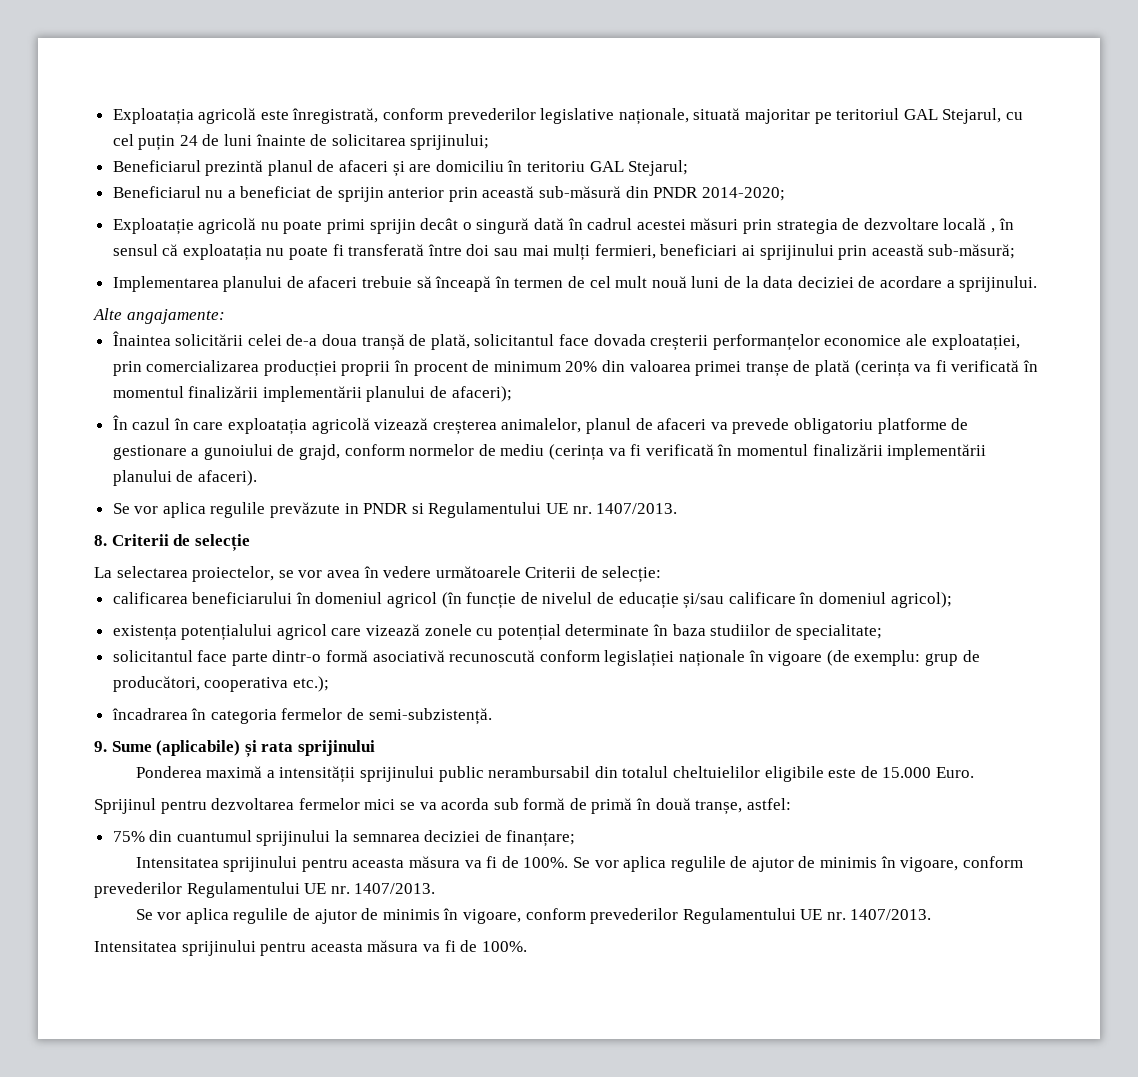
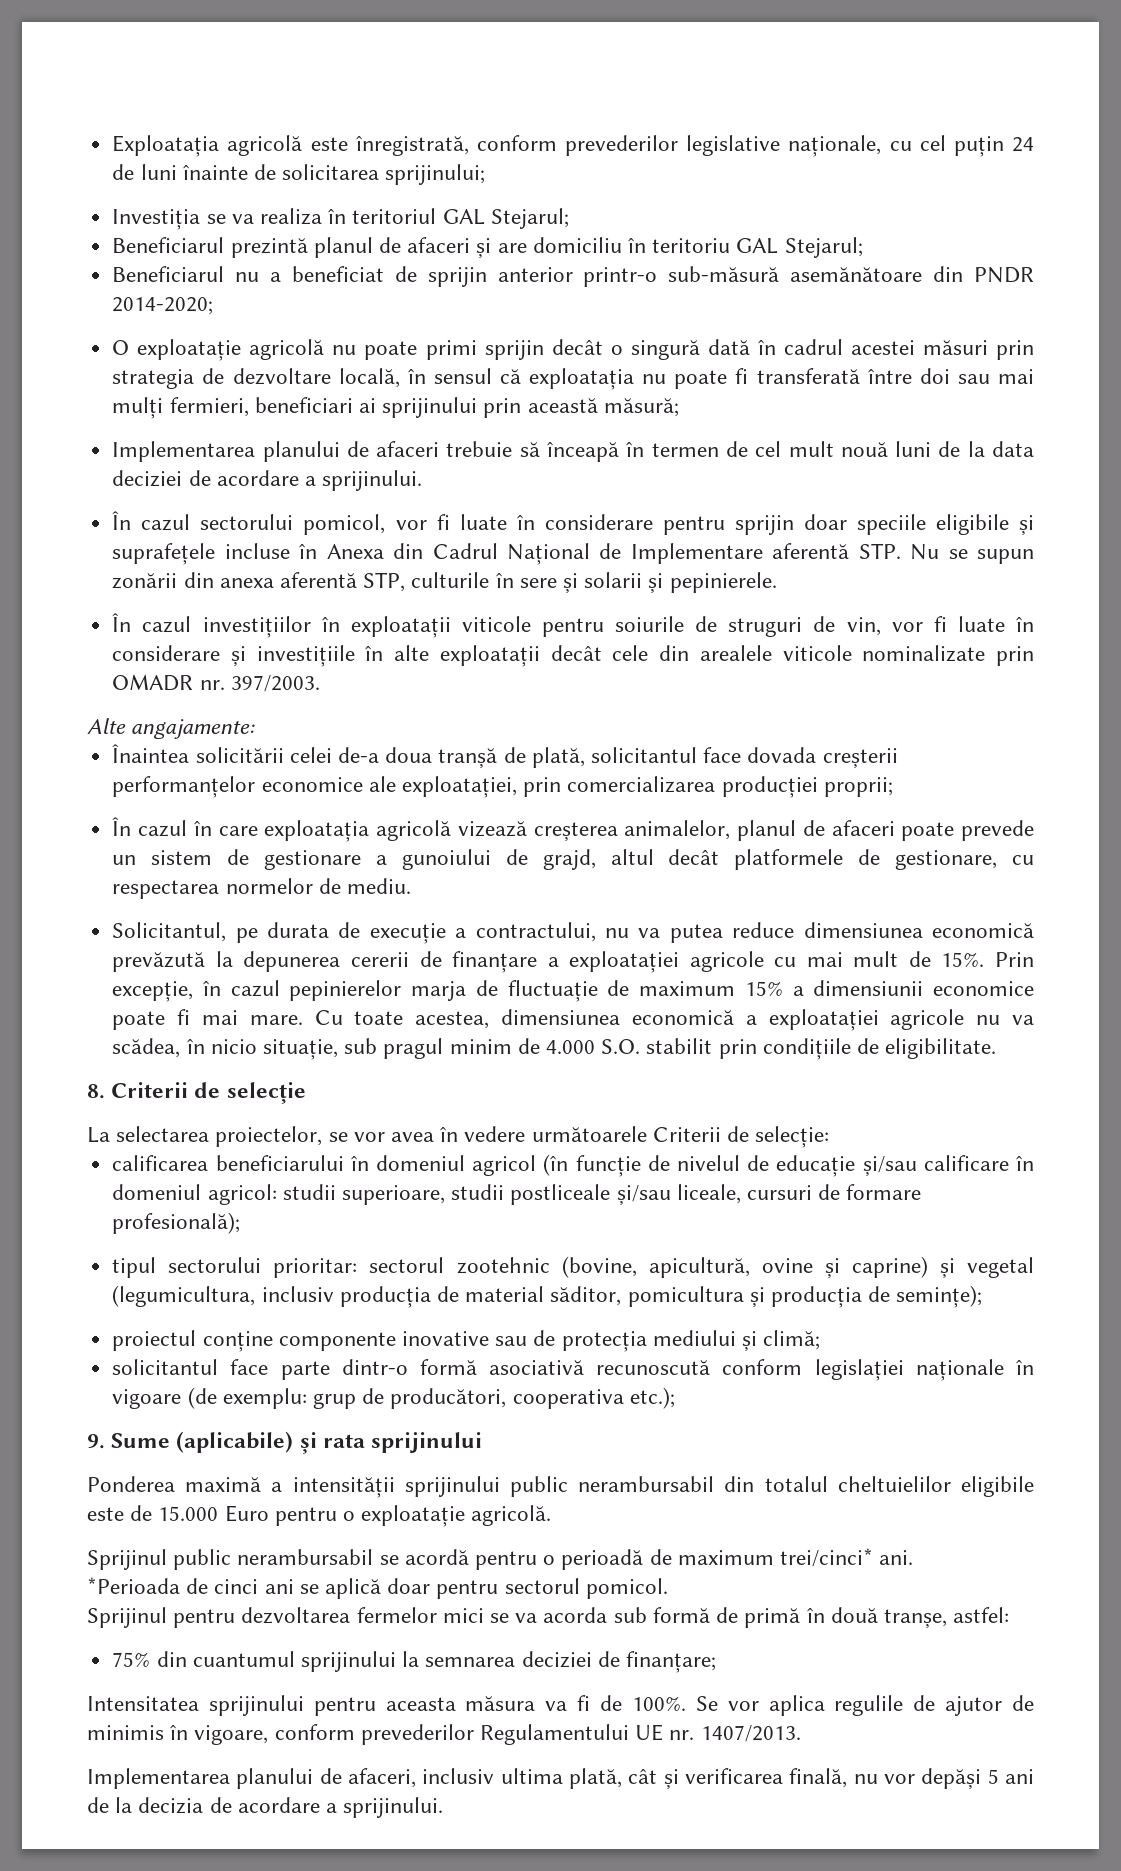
- Exploatația agricolă este înregistrată, conform prevederilor legislative naționale, situată majoritar pe teritoriul GAL Stejarul, cu cel puțin 24 de luni înainte de solicitarea sprijinului;
+ Exploatația agricolă este înregistrată, conform prevederilor legislative naționale, cu cel puțin 24 de luni înainte de solicitarea sprijinului;
+ Investiția se va realiza în teritoriul GAL Stejarul;
- Beneficiarul nu a beneficiat de sprijin anterior prin această sub-măsură din PNDR 2014-2020;
+ Beneficiarul nu a beneficiat de sprijin anterior printr-o sub-măsură asemănătoare din PNDR 2014-2020;
- Exploatație agricolă nu poate primi sprijin decât o singură dată în cadrul acestei măsuri prin strategia de dezvoltare locală , în sensul că exploatația nu poate fi transferată între doi sau mai mulți fermieri, beneficiari ai sprijinului prin această sub-măsură;
+ O exploatație agricolă nu poate primi sprijin decât o singură dată în cadrul acestei măsuri prin strategia de dezvoltare locală, în sensul că exploatația nu poate fi transferată între doi sau mai mulți fermieri, beneficiari ai sprijinului prin această măsură;
+ În cazul sectorului pomicol, vor fi luate în considerare pentru sprijin doar speciile eligibile și suprafețele incluse în Anexa din Cadrul Național de Implementare aferentă STP. Nu se supun zonării din anexa aferentă STP, culturile în sere și solarii și pepinierele.
+ În cazul investițiilor în exploatații viticole pentru soiurile de struguri de vin, vor fi luate în considerare și investițiile în alte exploatații decât cele din arealele viticole nominalizate prin OMADR nr. 397/2003.
- Înaintea solicitării celei de-a doua tranșă de plată, solicitantul face dovada creșterii performanțelor economice ale exploatației, prin comercializarea producției proprii în procent de minimum 20% din valoarea primei tranșe de plată (cerința va fi verificată în momentul finalizării implementării planului de afaceri);
+ Înaintea solicitării celei de-a doua tranșă de plată, solicitantul face dovada creșterii performanțelor economice ale exploatației, prin comercializarea producției proprii;
- În cazul în care exploatația agricolă vizează creșterea animalelor, planul de afaceri va prevede obligatoriu platforme de gestionare a gunoiului de grajd, conform normelor de mediu (cerința va fi verificată în momentul finalizării implementării planului de afaceri).
- Se vor aplica regulile prevăzute in PNDR si Regulamentului UE nr. 1407/2013.
+ În cazul în care exploatația agricolă vizează creșterea animalelor, planul de afaceri poate prevede un sistem de gestionare a gunoiului de grajd, altul decât platformele de gestionare, cu respectarea normelor de mediu.
+ Solicitantul, pe durata de execuție a contractului, nu va putea reduce dimensiunea economică prevăzută la depunerea cererii de finanțare a exploatației agricole cu mai mult de 15%. Prin excepție, în cazul pepinierelor marja de fluctuație de maximum 15% a dimensiunii economice poate fi mai mare. Cu toate acestea, dimensiunea economică a exploatației agricole nu va scădea, în nicio situație, sub pragul minim de 4.000 S.O. stabilit prin condițiile de eligibilitate.
- calificarea beneficiarului în domeniul agricol (în funcție de nivelul de educație și/sau calificare în domeniul agricol);
- existența potențialului agricol care vizează zonele cu potențial determinate în baza studiilor de specialitate;
+ calificarea beneficiarului în domeniul agricol (în funcție de nivelul de educație și/sau calificare în domeniul agricol: studii superioare, studii postliceale și/sau liceale, cursuri de formare profesională);
+ tipul sectorului prioritar: sectorul zootehnic (bovine, apicultură, ovine și caprine) și vegetal (legumicultura, inclusiv producția de material săditor, pomicultura și producția de semințe);
+ proiectul conține componente inovative sau de protecția mediului și climă;
- încadrarea în categoria fermelor de semi-subzistență.
- Ponderea maximă a intensității sprijinului public nerambursabil din totalul cheltuielilor eligibile este de 15.000 Euro.
+ Ponderea maximă a intensității sprijinului public nerambursabil din totalul cheltuielilor eligibile este de 15.000 Euro pentru o exploatație agricolă.
+ Sprijinul public nerambursabil se acordă pentru o perioadă de maximum trei/cinci* ani.
+ *Perioada de cinci ani se aplică doar pentru sectorul pomicol.
  Intensitatea sprijinului pentru aceasta măsura va fi de 100%. Se vor aplica regulile de ajutor de minimis în vigoare, conform prevederilor Regulamentului UE nr. 1407/2013.
- Se vor aplica regulile de ajutor de minimis în vigoare, conform prevederilor Regulamentului UE nr. 1407/2013.
- Intensitatea sprijinului pentru aceasta măsura va fi de 100%.
+ Implementarea planului de afaceri, inclusiv ultima plată, cât și verificarea finală, nu vor depăși 5 ani de la decizia de acordare a sprijinului.

